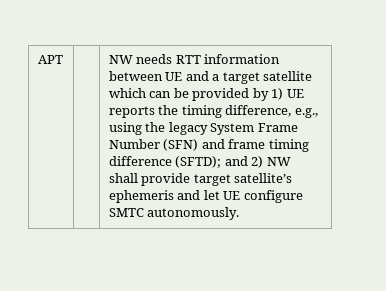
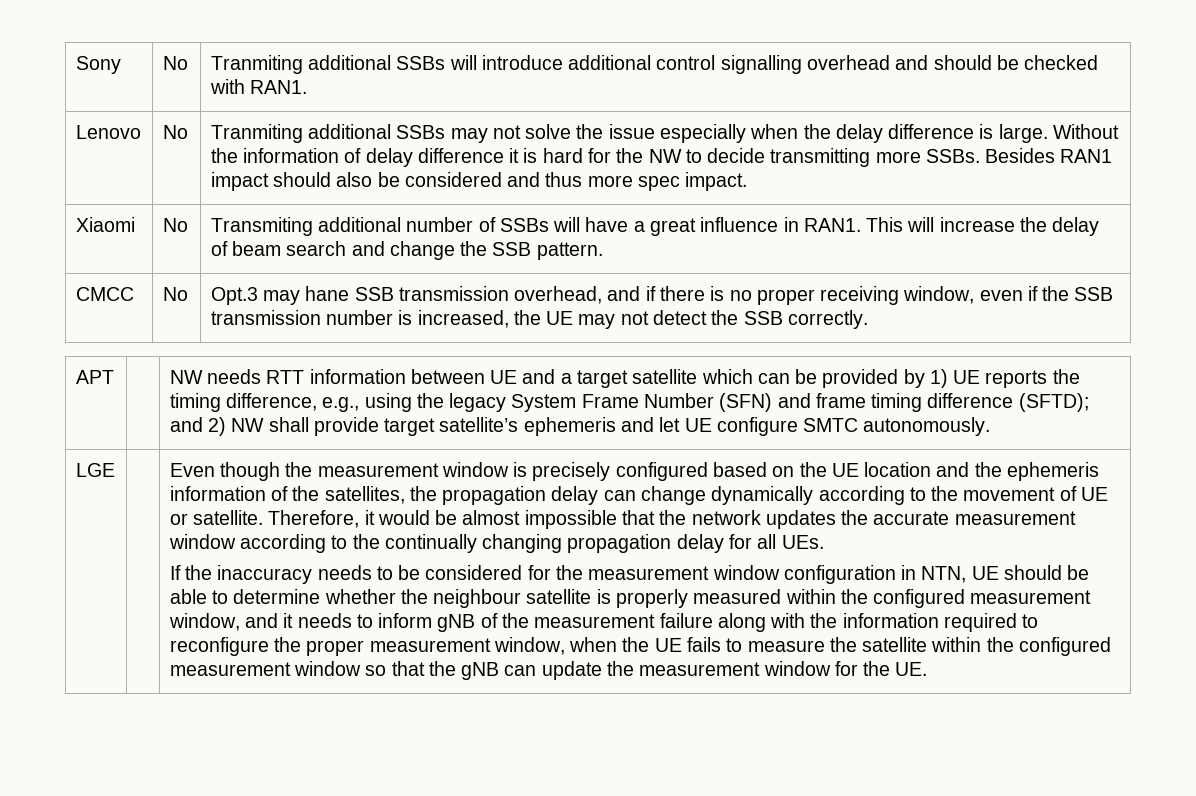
+ Sony | No | Tranmiting additional SSBs will introduce additional control signalling overhead and should be checked with RAN1.
+ Lenovo | No | Tranmiting additional SSBs may not solve the issue especially when the delay difference is large. Without the information of delay difference it is hard for the NW to decide transmitting more SSBs. Besides RAN1 impact should also be considered and thus more spec impact.
+ Xiaomi | No | Transmiting additional number of SSBs will have a great influence in RAN1. This will increase the delay of beam search and change the SSB pattern.
+ CMCC | No | Opt.3 may hane SSB transmission overhead, and if there is no proper receiving window, even if the SSB transmission number is increased, the UE may not detect the SSB correctly.
+ LGE | | Even though the measurement window is precisely configured based on the UE location and the ephemeris information of the satellites, the propagation delay can change dynamically according to the movement of UE or satellite. Therefore, it would be almost impossible that the network updates the accurate measurement window according to the continually changing propagation delay for all UEs.
+ If the inaccuracy needs to be considered for the measurement window configuration in NTN, UE should be able to determine whether the neighbour satellite is properly measured within the configured measurement window, and it needs to inform gNB of the measurement failure along with the information required to reconfigure the proper measurement window, when the UE fails to measure the satellite within the configured measurement window so that the gNB can update the measurement window for the UE.

